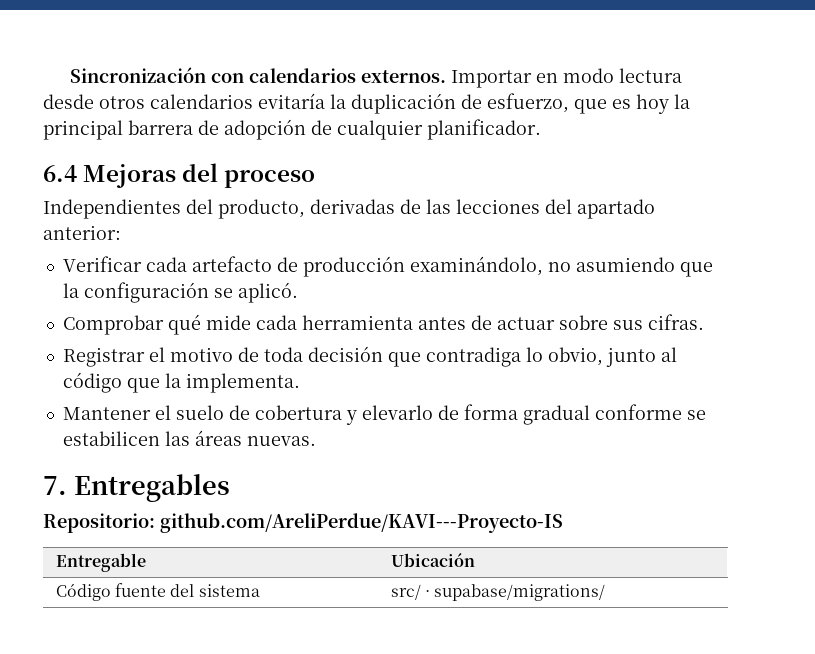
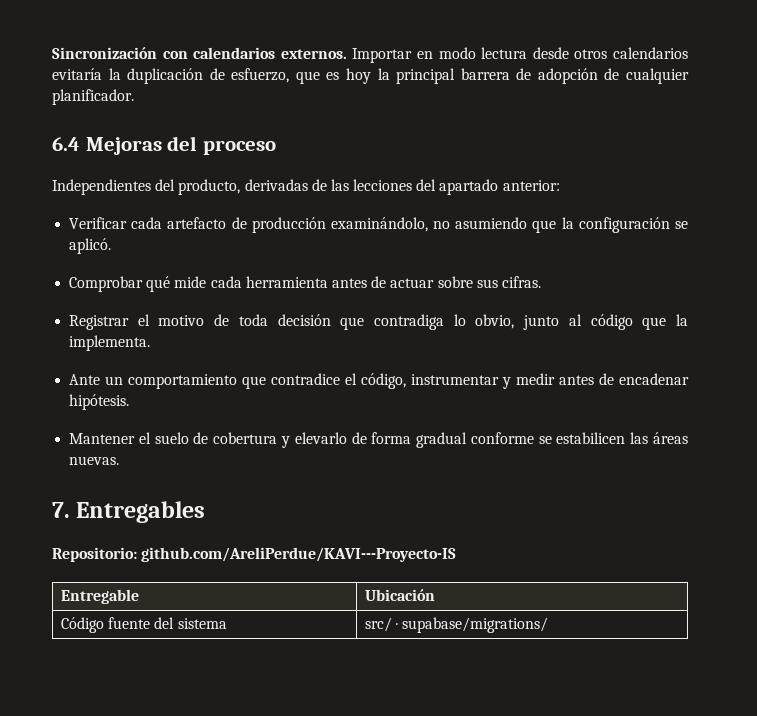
+ Ante un comportamiento que contradice el código, instrumentar y medir antes de encadenar hipótesis.

